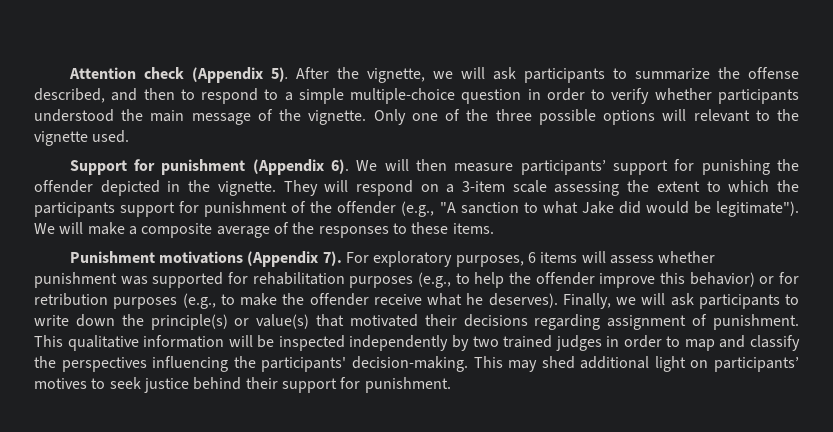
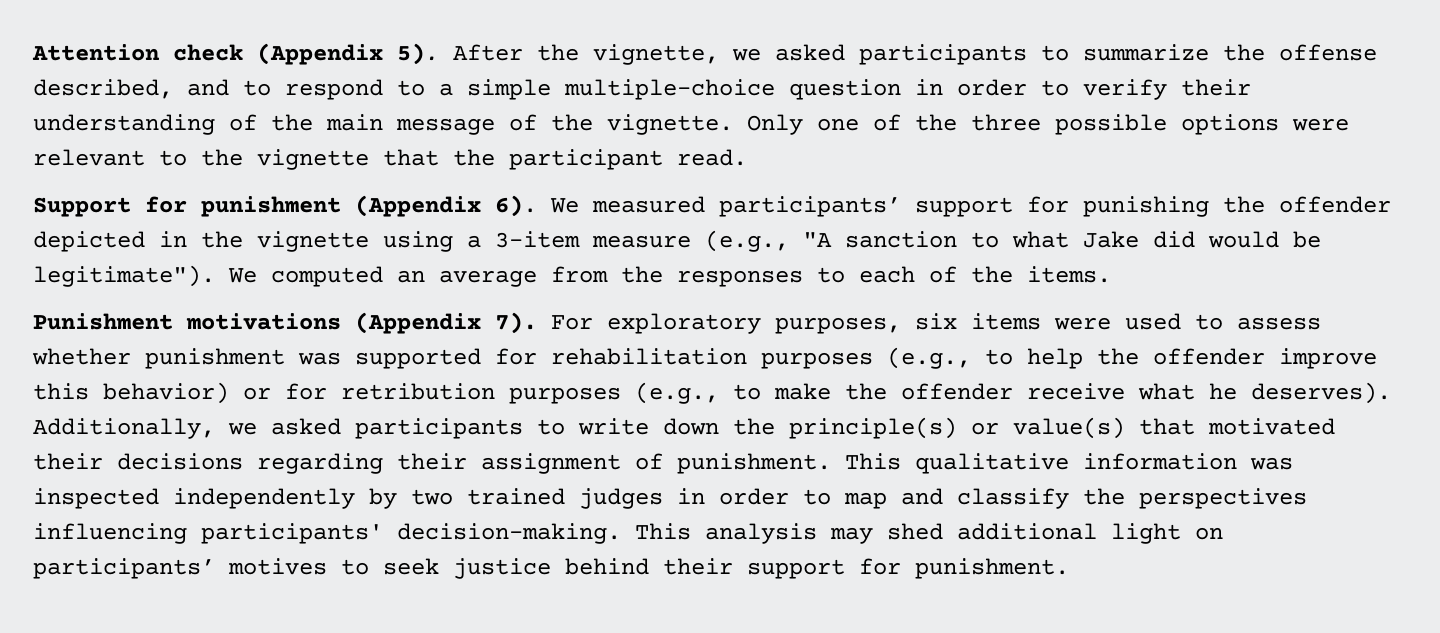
- After the vignette, we will ask participants to summarize the offense described, and then to respond to a simple multiple-choice question in order to verify whether participants understood the main message of the vignette.
+ After the vignette, we asked participants to summarize the offense described, and to respond to a simple multiple-choice question in order to verify their understanding of the main message of the vignette.
- Only one of the three possible options will relevant to the vignette used.
+ Only one of the three possible options were relevant to the vignette that the participant read.
- We will then measure participants’ support for punishing the offender depicted in the vignette. They will respond on a 3-item scale assessing the extent to which the participants support for punishment of the offender (e.g., "A sanction to what Jake did would be legitimate").
+ We measured participants’ support for punishing the offender depicted in the vignette using a 3-item measure (e.g., "A sanction to what Jake did would be legitimate").
- We will make a composite average of the responses to these items.
+ We computed an average from the responses to each of the items.
- For exploratory purposes, 6 items will assess whether punishment was supported for rehabilitation purposes (e.g., to help the offender improve this behavior) or for retribution purposes (e.g., to make the offender receive what he deserves).
+ For exploratory purposes, six items were used to assess whether punishment was supported for rehabilitation purposes (e.g., to help the offender improve this behavior) or for retribution purposes (e.g., to make the offender receive what he deserves).
- Finally, we will ask participants to write down the principle(s) or value(s) that motivated their decisions regarding assignment of punishment.
+ Additionally, we asked participants to write down the principle(s) or value(s) that motivated their decisions regarding their assignment of punishment.
- This qualitative information will be inspected independently by two trained judges in order to map and classify the perspectives influencing the participants' decision-making.
+ This qualitative information was inspected independently by two trained judges in order to map and classify the perspectives influencing participants' decision-making.
- This may shed additional light on participants’ motives to seek justice behind their support for punishment.
+ This analysis may shed additional light on participants’ motives to seek justice behind their support for punishment.

